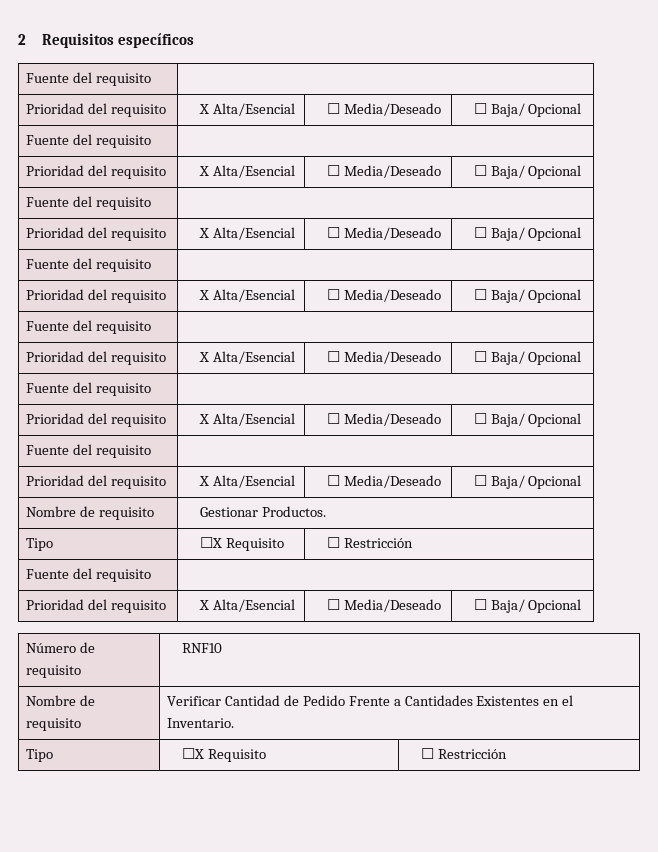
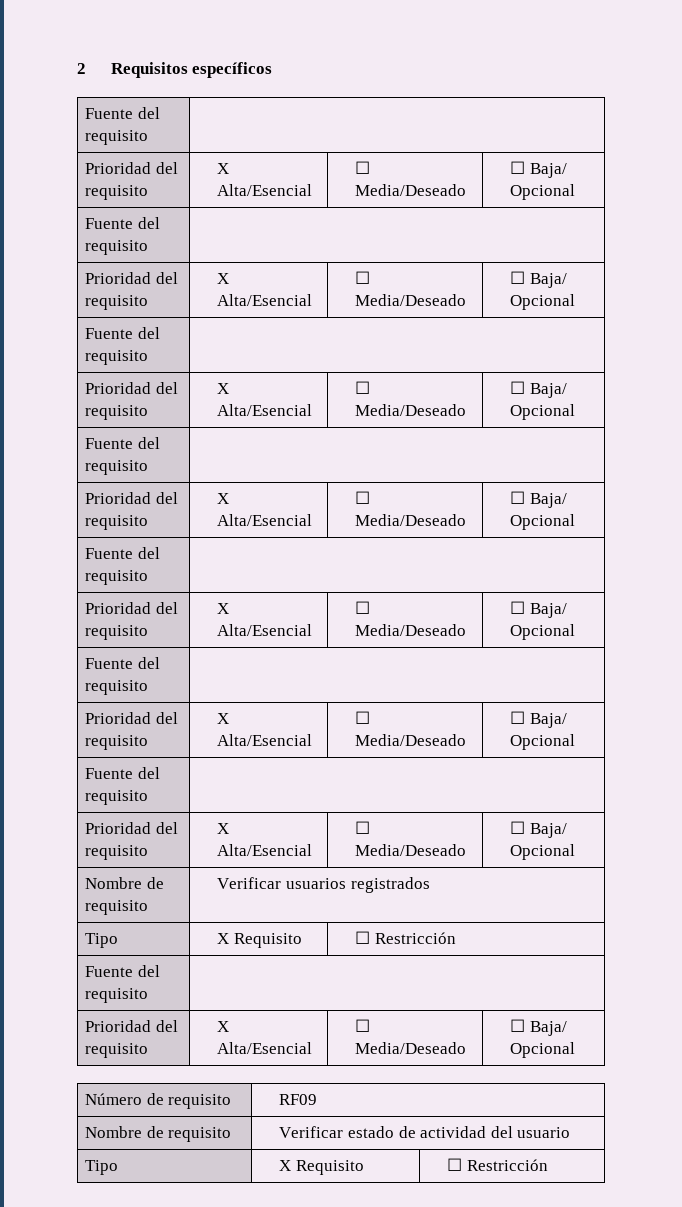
- Nombre de requisito | Gestionar Productos.
- Tipo | ☐X Requisito | ☐ Restricción
+ Nombre de requisito | Verificar usuarios registrados
+ Tipo | X Requisito | ☐ Restricción
- Número de requisito | RNF10
- Nombre de requisito | Verificar Cantidad de Pedido Frente a Cantidades Existentes en el Inventario.
- Tipo | ☐X Requisito | ☐ Restricción
+ Número de requisito | RF09
+ Nombre de requisito | Verificar estado de actividad del usuario
+ Tipo | X Requisito | ☐ Restricción

